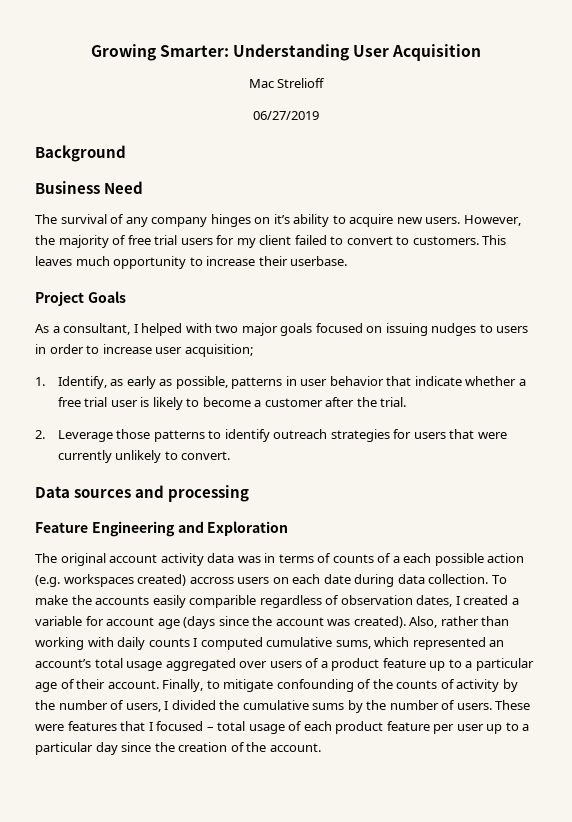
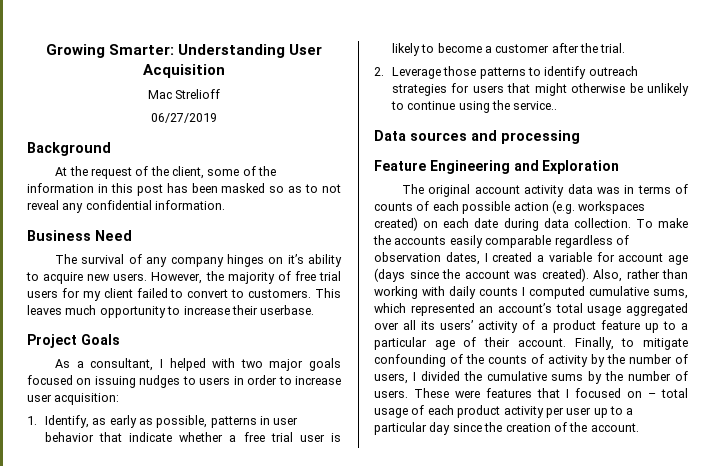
+ At the request of the client, some of the information in this post has been masked so as to not reveal any confidential information.
- As a consultant, I helped with two major goals focused on issuing nudges to users in order to increase user acquisition;
+ As a consultant, I helped with two major goals focused on issuing nudges to users in order to increase user acquisition:
- 2. Leverage those patterns to identify outreach strategies for users that were currently unlikely to convert.
+ 2. Leverage those patterns to identify outreach strategies for users that might otherwise be unlikely to continue using the service..
- The original account activity data was in terms of counts of a each possible action (e.g. workspaces created) accross users on each date during data collection.
+ The original account activity data was in terms of counts of each possible action (e.g. workspaces created) on each date during data collection.
- To make the accounts easily comparible regardless of observation dates, I created a variable for account age (days since the account was created).
+ To make the accounts easily comparable regardless of observation dates, I created a variable for account age (days since the account was created).
- Also, rather than working with daily counts I computed cumulative sums, which represented an account’s total usage aggregated over users of a product feature up to a particular age of their account.
+ Also, rather than working with daily counts I computed cumulative sums, which represented an account’s total usage aggregated over all its users’ activity of a product feature up to a particular age of their account.
- These were features that I focused – total usage of each product feature per user up to a particular day since the creation of the account.
+ These were features that I focused on – total usage of each product activity per user up to a particular day since the creation of the account.

